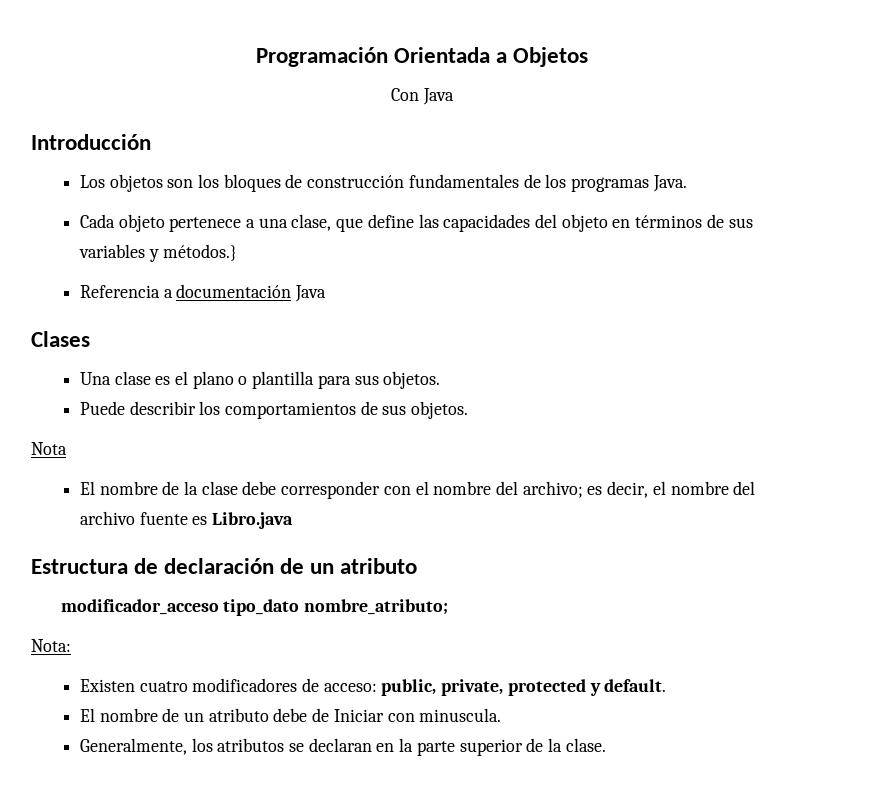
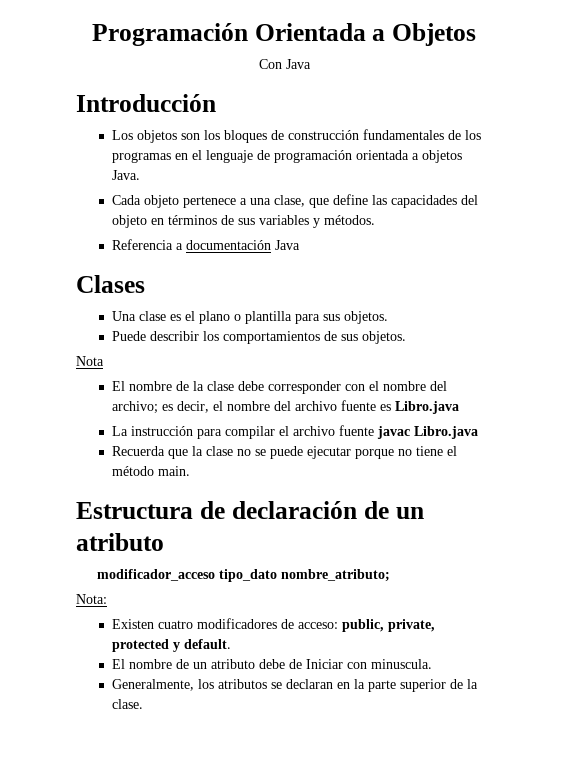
- Los objetos son los bloques de construcción fundamentales de los programas Java.
+ Los objetos son los bloques de construcción fundamentales de los programas en el lenguaje de programación orientada a objetos Java.
- Cada objeto pertenece a una clase, que define las capacidades del objeto en términos de sus variables y métodos.}
+ Cada objeto pertenece a una clase, que define las capacidades del objeto en términos de sus variables y métodos.
+ La instrucción para compilar el archivo fuente javac Libro.java
+ Recuerda que la clase no se puede ejecutar porque no tiene el método main.

